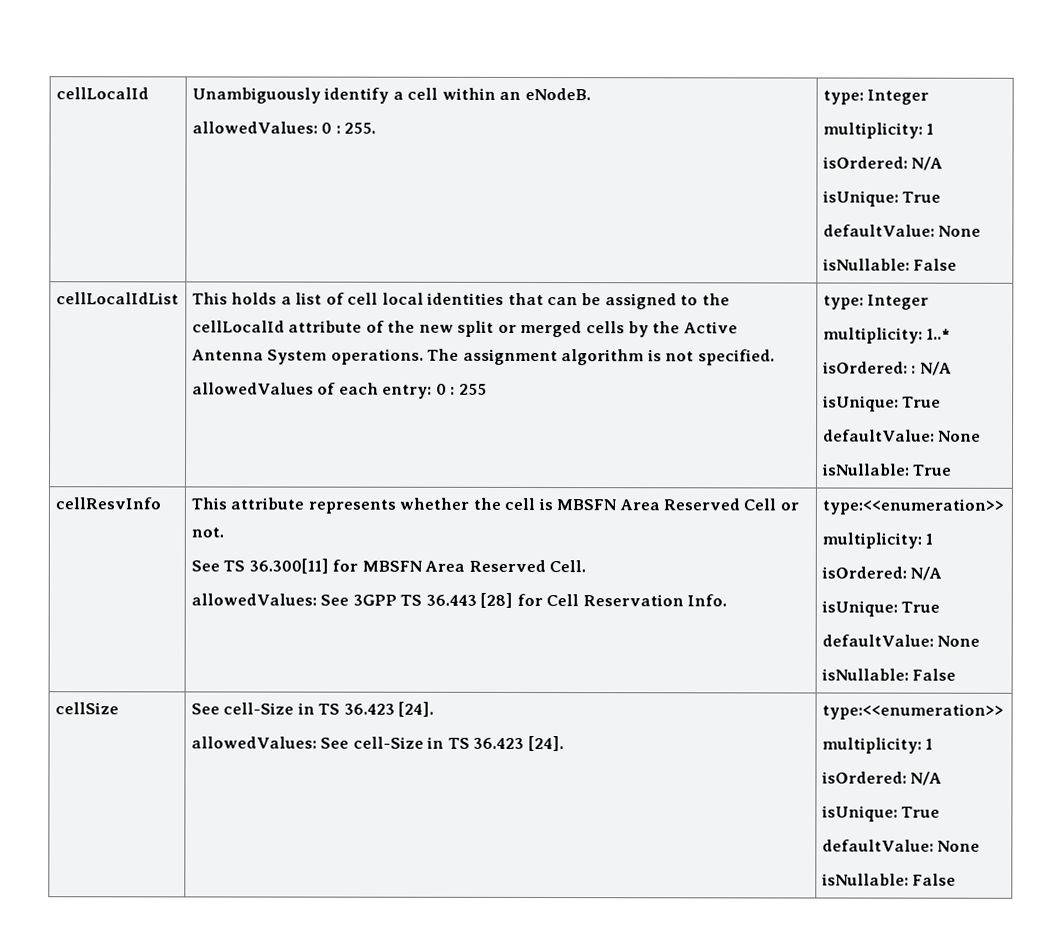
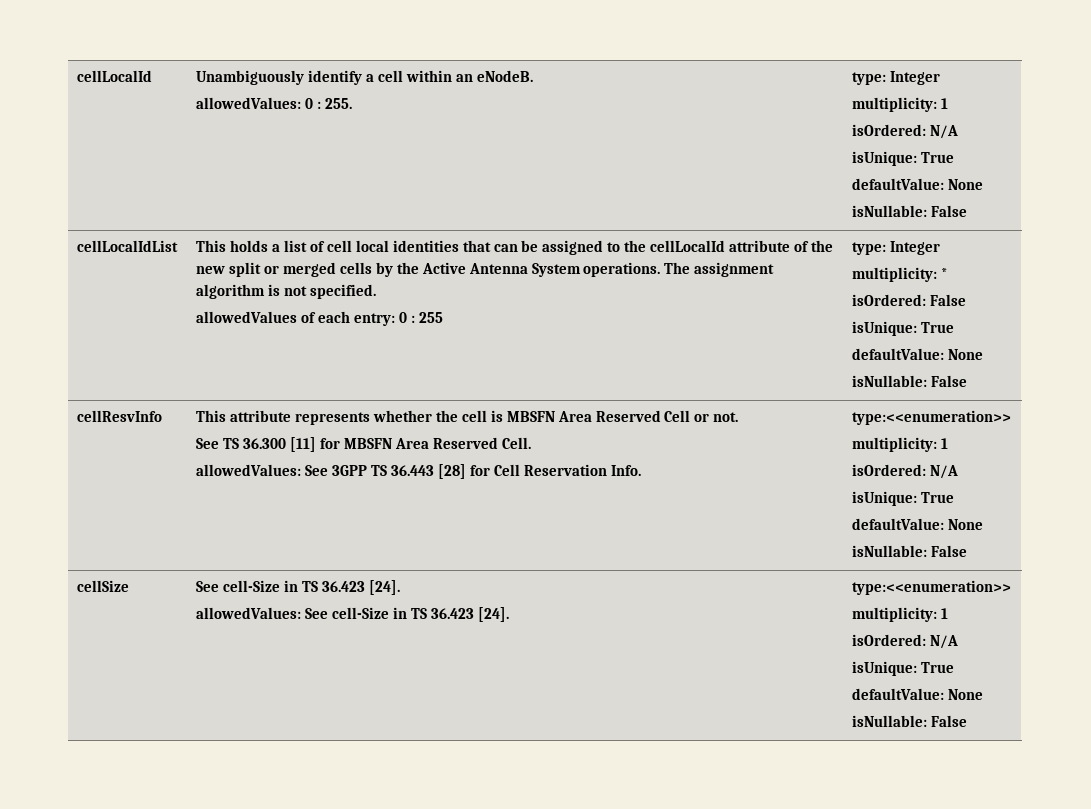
- multiplicity: 1..*
- isOrdered: : N/A
+ multiplicity: *
+ isOrdered: False
  isUnique: True
  defaultValue: None
- isNullable: True
+ isNullable: False
- See TS 36.300[11] for MBSFN Area Reserved Cell.
+ See TS 36.300 [11] for MBSFN Area Reserved Cell.

